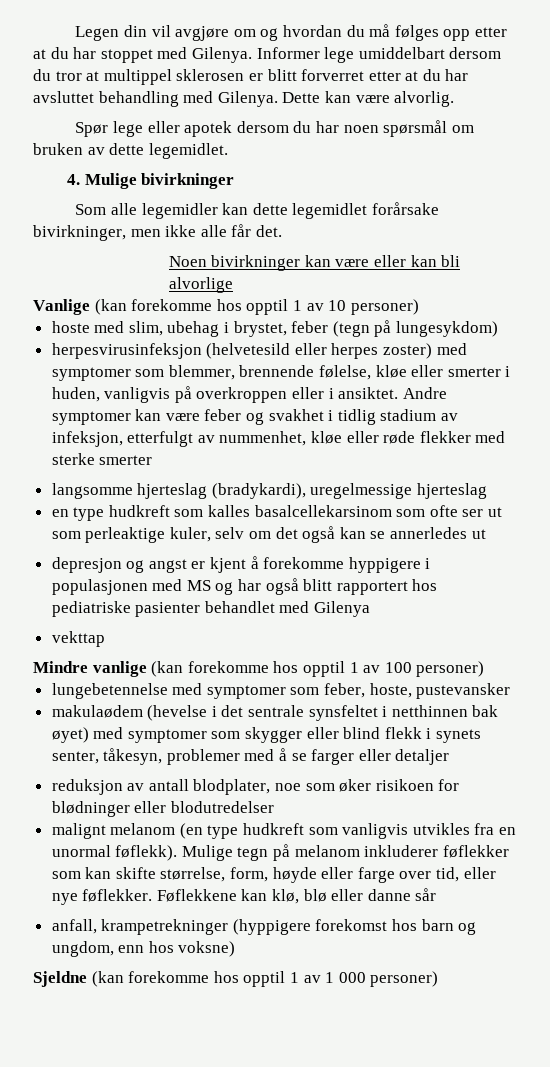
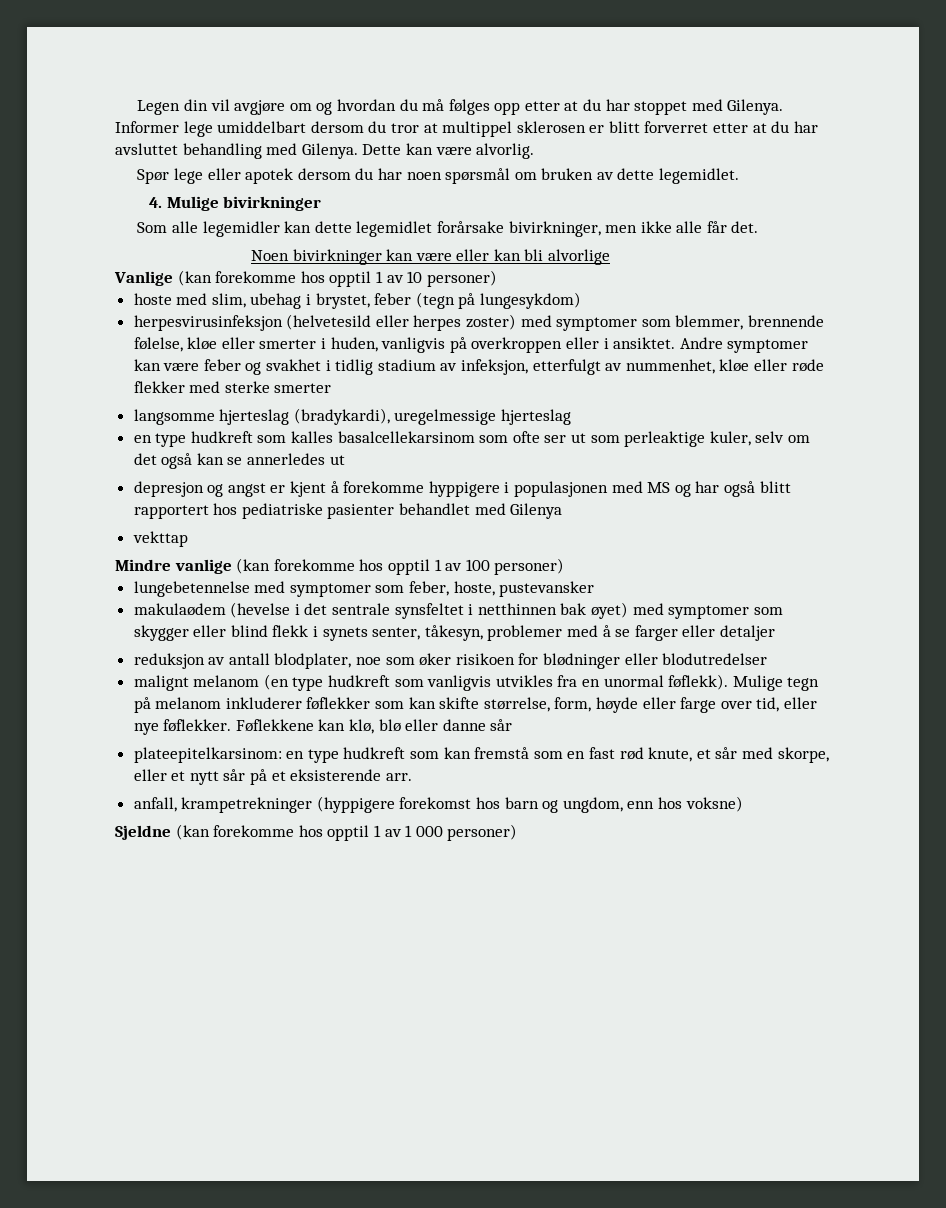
+ plateepitelkarsinom: en type hudkreft som kan fremstå som en fast rød knute, et sår med skorpe, eller et nytt sår på et eksisterende arr.

